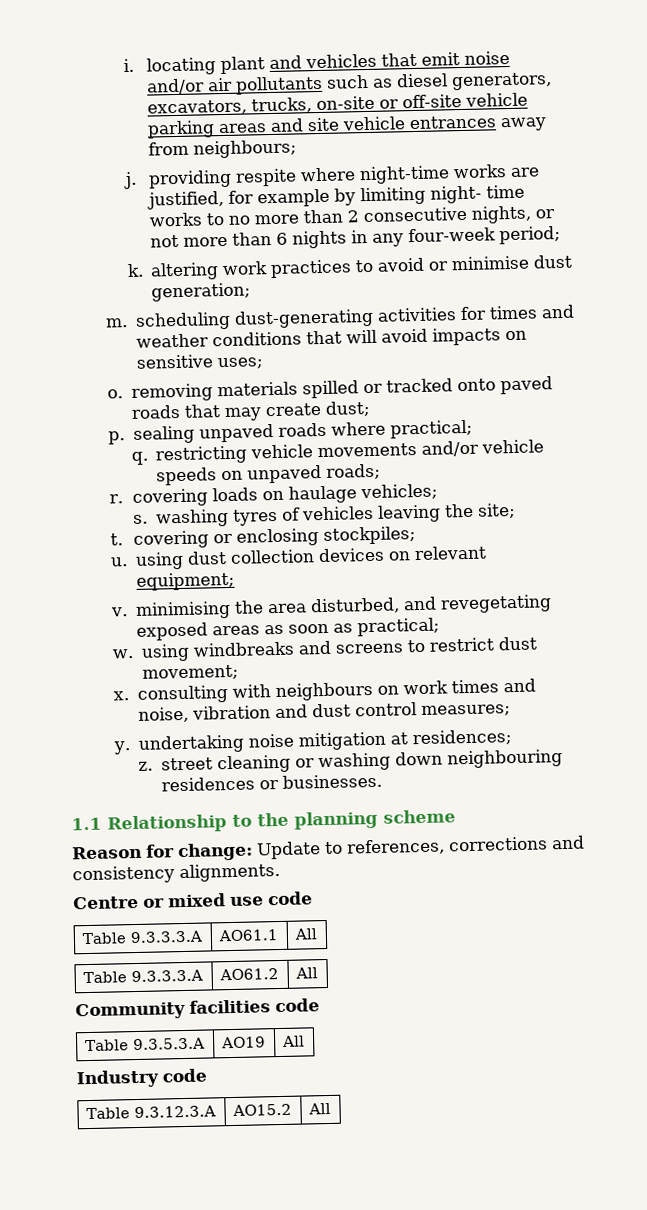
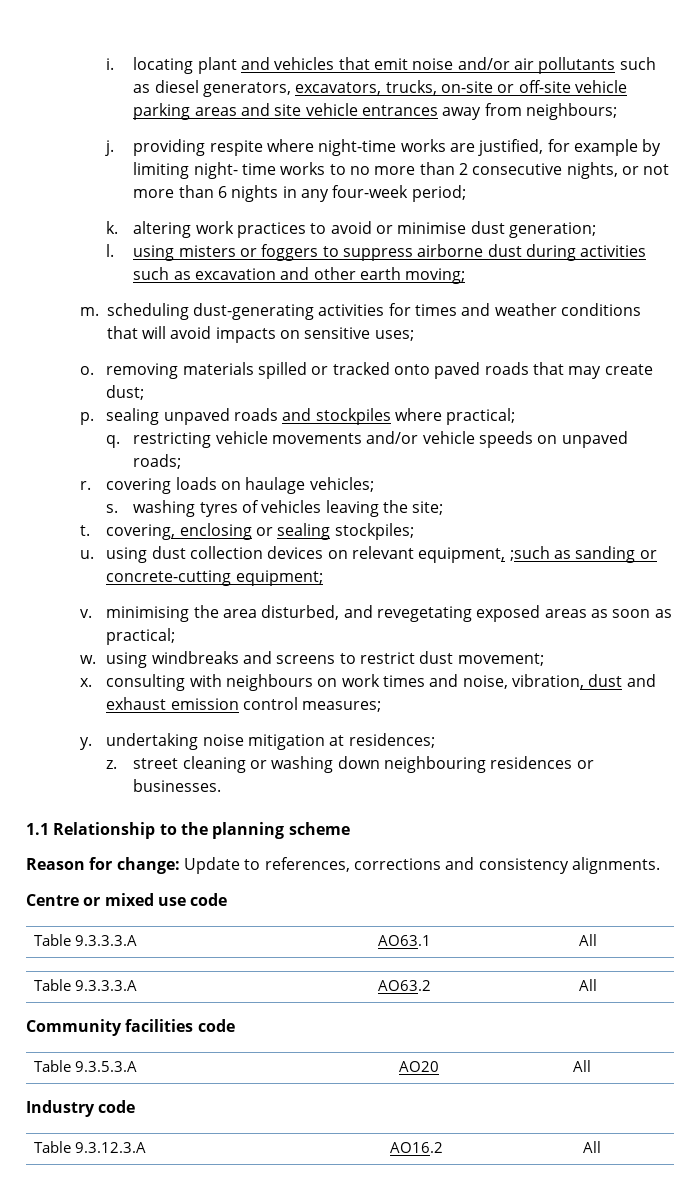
+ l. using misters or foggers to suppress airborne dust during activities such as excavation and other earth moving;
- p. sealing unpaved roads where practical;
+ p. sealing unpaved roads and stockpiles where practical;
- t. covering or enclosing stockpiles;
+ t. covering, enclosing or sealing stockpiles;
- u. using dust collection devices on relevant equipment;
+ u. using dust collection devices on relevant equipment, ;such as sanding or concrete-cutting equipment;
- x. consulting with neighbours on work times and noise, vibration and dust control measures;
+ x. consulting with neighbours on work times and noise, vibration, dust and exhaust emission control measures;
- Table 9.3.3.3.A | AO61.1 | All
+ Table 9.3.3.3.A | AO63.1 | All
- Table 9.3.3.3.A | AO61.2 | All
+ Table 9.3.3.3.A | AO63.2 | All
- Table 9.3.5.3.A | AO19 | All
+ Table 9.3.5.3.A | AO20 | All
- Table 9.3.12.3.A | AO15.2 | All
+ Table 9.3.12.3.A | AO16.2 | All

